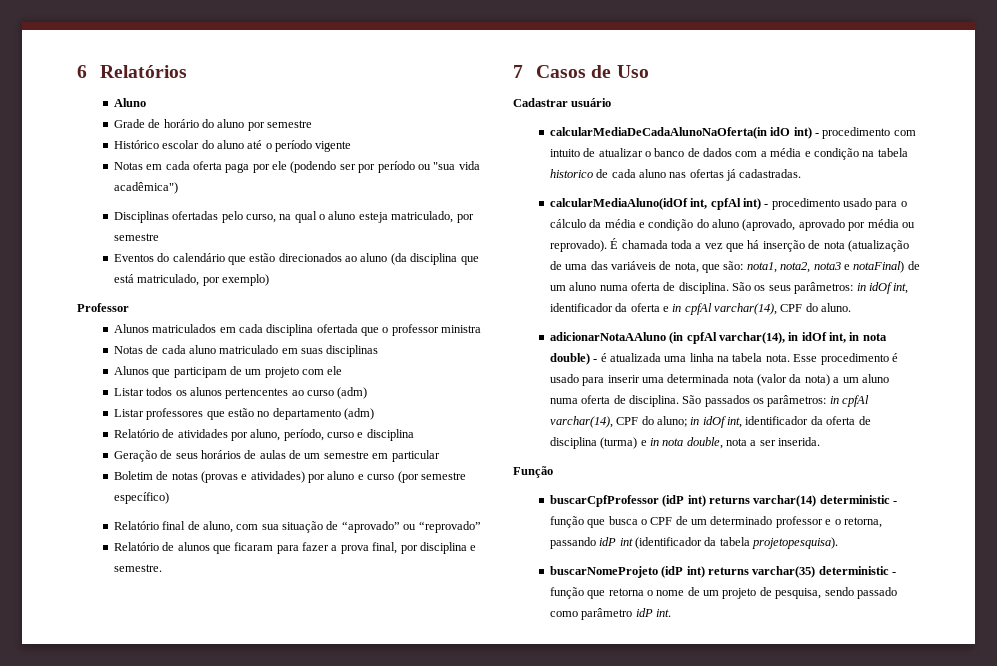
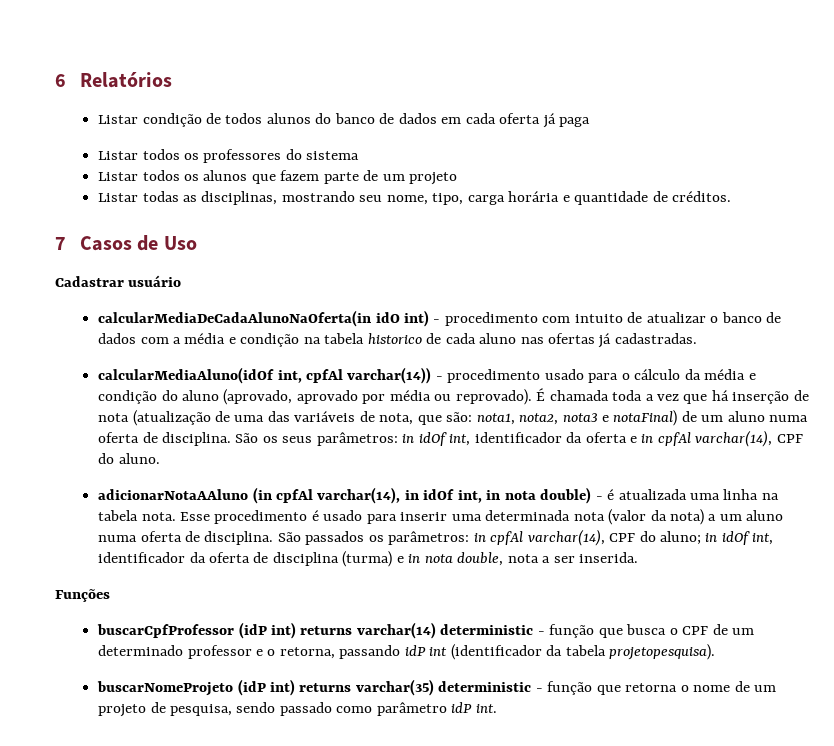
- Aluno
- Grade de horário do aluno por semestre
- Histórico escolar do aluno até o período vigente
- Notas em cada oferta paga por ele (podendo ser por período ou "sua vida acadêmica")
- Disciplinas ofertadas pelo curso, na qual o aluno esteja matriculado, por semestre
- Eventos do calendário que estão direcionados ao aluno (da disciplina que está matriculado, por exemplo)
- Professor
- Alunos matriculados em cada disciplina ofertada que o professor ministra
- Notas de cada aluno matriculado em suas disciplinas
- Alunos que participam de um projeto com ele
- Listar todos os alunos pertencentes ao curso (adm)
- Listar professores que estão no departamento (adm)
- Relatório de atividades por aluno, período, curso e disciplina
- Geração de seus horários de aulas de um semestre em particular
- Boletim de notas (provas e atividades) por aluno e curso (por semestre específico)
- Relatório final de aluno, com sua situação de “aprovado” ou “reprovado”
- Relatório de alunos que ficaram para fazer a prova final, por disciplina e semestre.
+ Listar condição de todos alunos do banco de dados em cada oferta já paga
+ Listar todos os professores do sistema
+ Listar todos os alunos que fazem parte de um projeto
+ Listar todas as disciplinas, mostrando seu nome, tipo, carga horária e quantidade de créditos.
- calcularMediaAluno(idOf int, cpfAl int) - procedimento usado para o cálculo da média e condição do aluno (aprovado, aprovado por média ou reprovado).
+ calcularMediaAluno(idOf int, cpfAl varchar(14)) - procedimento usado para o cálculo da média e condição do aluno (aprovado, aprovado por média ou reprovado).
- Função
+ Funções

